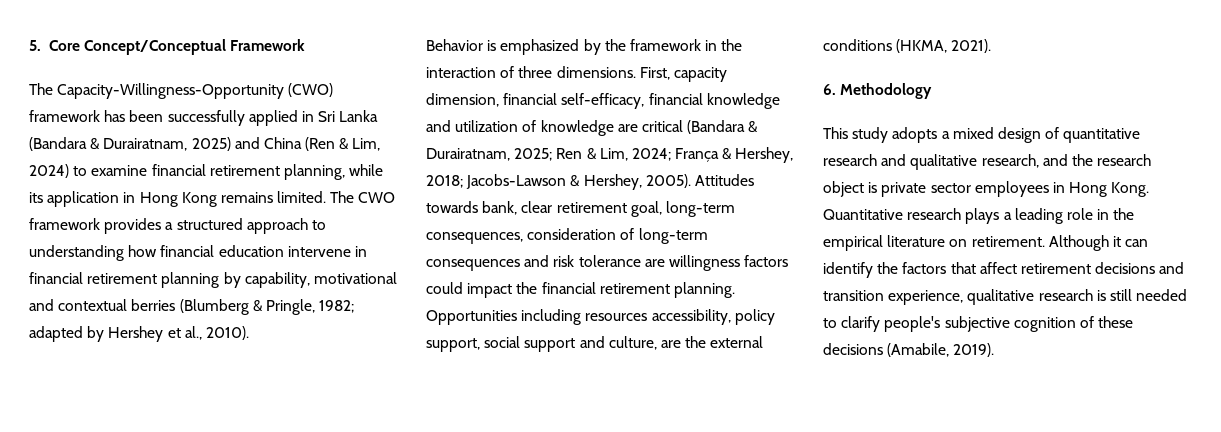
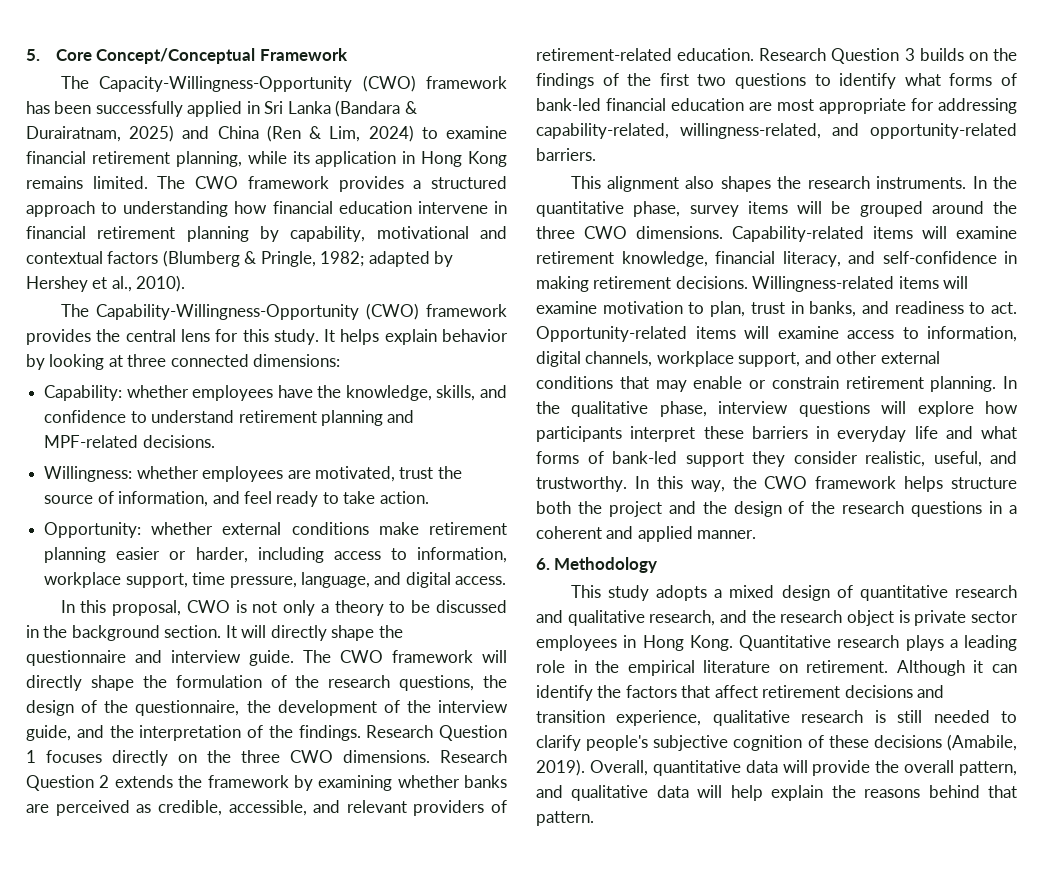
- The CWO framework provides a structured approach to understanding how financial education intervene in financial retirement planning by capability, motivational and contextual berries (Blumberg & Pringle, 1982; adapted by Hershey et al., 2010).
+ The CWO framework provides a structured approach to understanding how financial education intervene in financial retirement planning by capability, motivational and contextual factors (Blumberg & Pringle, 1982; adapted by Hershey et al., 2010).
- Behavior is emphasized by the framework in the interaction of three dimensions. First, capacity dimension, financial self-efficacy, financial knowledge and utilization of knowledge are critical (Bandara & Durairatnam, 2025; Ren & Lim, 2024; França & Hershey, 2018; Jacobs-Lawson & Hershey, 2005). Attitudes towards bank, clear retirement goal, long-term consequences, consideration of long-term consequences and risk tolerance are willingness factors could impact the financial retirement planning. Opportunities including resources accessibility, policy support, social support and culture, are the external conditions (HKMA, 2021).
+ The Capability-Willingness-Opportunity (CWO) framework provides the central lens for this study. It helps explain behavior by looking at three connected dimensions:
+ Capability: whether employees have the knowledge, skills, and confidence to understand retirement planning and MPF-related decisions.
+ Willingness: whether employees are motivated, trust the source of information, and feel ready to take action.
+ Opportunity: whether external conditions make retirement planning easier or harder, including access to information, workplace support, time pressure, language, and digital access.
+ In this proposal, CWO is not only a theory to be discussed in the background section. It will directly shape the questionnaire and interview guide. The CWO framework will directly shape the formulation of the research questions, the design of the questionnaire, the development of the interview guide, and the interpretation of the findings. Research Question 1 focuses directly on the three CWO dimensions. Research Question 2 extends the framework by examining whether banks are perceived as credible, accessible, and relevant providers of retirement-related education. Research Question 3 builds on the findings of the first two questions to identify what forms of bank-led financial education are most appropriate for addressing capability-related, willingness-related, and opportunity-related barriers.
+ This alignment also shapes the research instruments. In the quantitative phase, survey items will be grouped around the three CWO dimensions. Capability-related items will examine retirement knowledge, financial literacy, and self-confidence in making retirement decisions. Willingness-related items will examine motivation to plan, trust in banks, and readiness to act. Opportunity-related items will examine access to information, digital channels, workplace support, and other external conditions that may enable or constrain retirement planning. In the qualitative phase, interview questions will explore how participants interpret these barriers in everyday life and what forms of bank-led support they consider realistic, useful, and trustworthy. In this way, the CWO framework helps structure both the project and the design of the research questions in a coherent and applied manner.
+ Overall, quantitative data will provide the overall pattern, and qualitative data will help explain the reasons behind that pattern.

